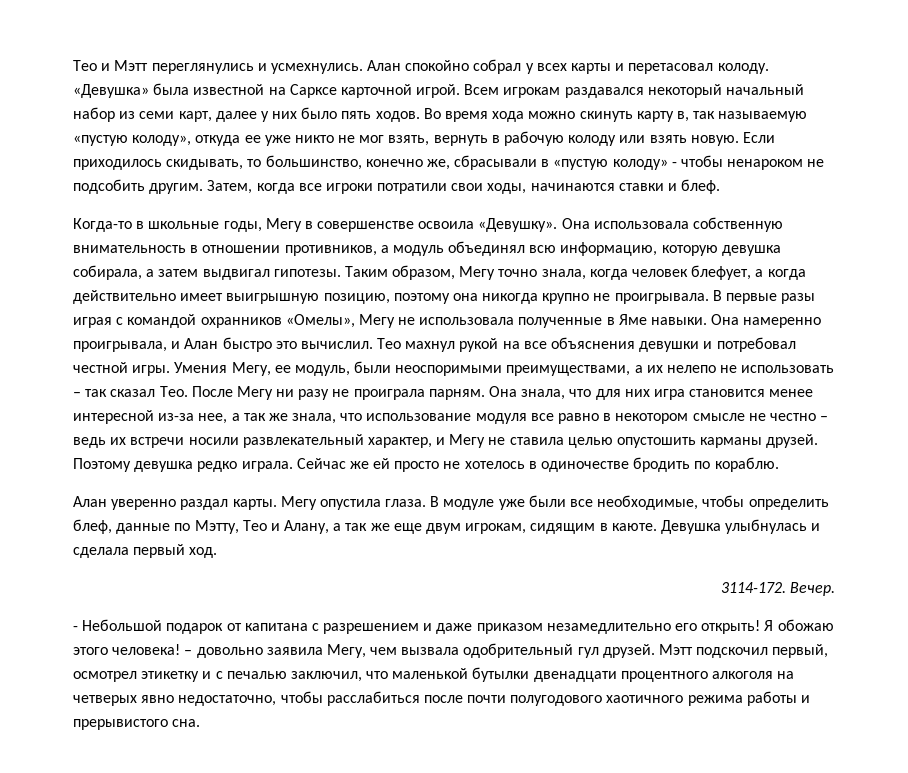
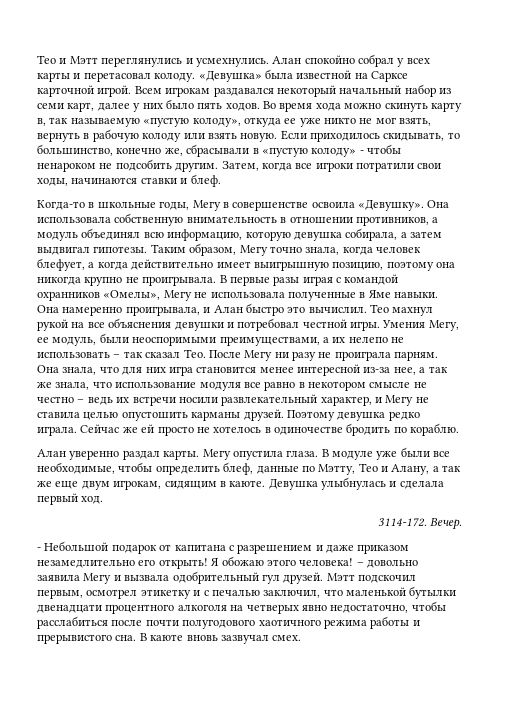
- – довольно заявила Мегу, чем вызвала одобрительный гул друзей.
+ – довольно заявила Мегу и вызвала одобрительный гул друзей.
- Мэтт подскочил первый, осмотрел этикетку и с печалью заключил, что маленькой бутылки двенадцати процентного алкоголя на четверых явно недостаточно, чтобы расслабиться после почти полугодового хаотичного режима работы и прерывистого сна.
+ Мэтт подскочил первым, осмотрел этикетку и с печалью заключил, что маленькой бутылки двенадцати процентного алкоголя на четверых явно недостаточно, чтобы расслабиться после почти полугодового хаотичного режима работы и прерывистого сна.
+ В каюте вновь зазвучал смех.

